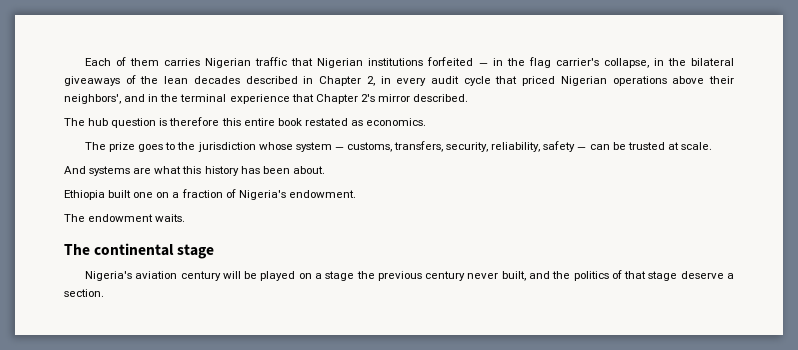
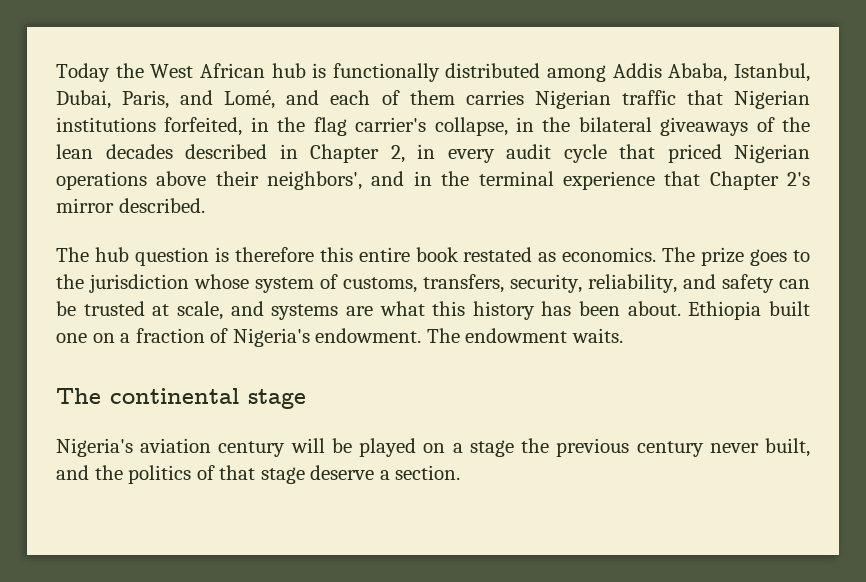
- Each of them carries Nigerian traffic that Nigerian institutions forfeited — in the flag carrier's collapse, in the bilateral giveaways of the lean decades described in Chapter 2, in every audit cycle that priced Nigerian operations above their neighbors', and in the terminal experience that Chapter 2's mirror described.
+ Today the West African hub is functionally distributed among Addis Ababa, Istanbul, Dubai, Paris, and Lomé, and each of them carries Nigerian traffic that Nigerian institutions forfeited, in the flag carrier's collapse, in the bilateral giveaways of the lean decades described in Chapter 2, in every audit cycle that priced Nigerian operations above their neighbors', and in the terminal experience that Chapter 2's mirror described.
- The hub question is therefore this entire book restated as economics.
- The prize goes to the jurisdiction whose system — customs, transfers, security, reliability, safety — can be trusted at scale.
- And systems are what this history has been about.
- Ethiopia built one on a fraction of Nigeria's endowment.
- The endowment waits.
+ The hub question is therefore this entire book restated as economics. The prize goes to the jurisdiction whose system of customs, transfers, security, reliability, and safety can be trusted at scale, and systems are what this history has been about. Ethiopia built one on a fraction of Nigeria's endowment. The endowment waits.

